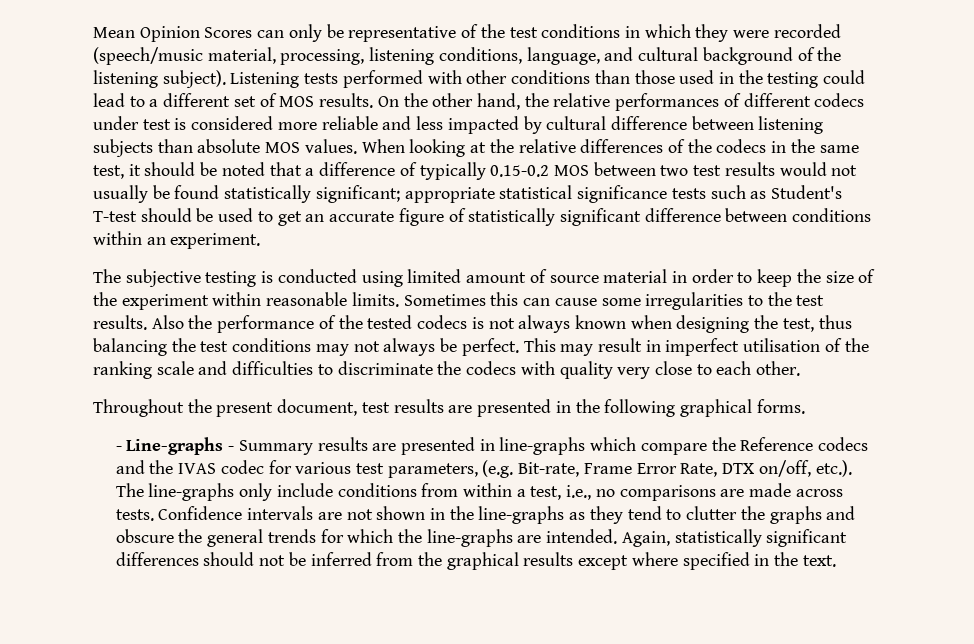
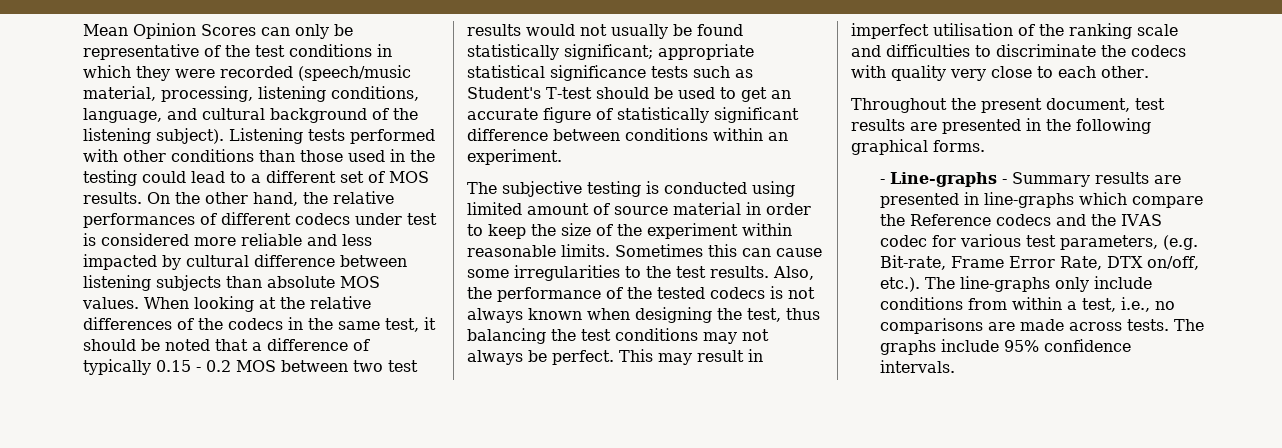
- When looking at the relative differences of the codecs in the same test, it should be noted that a difference of typically 0.15-0.2 MOS between two test results would not usually be found statistically significant; appropriate statistical significance tests such as Student's T-test should be used to get an accurate figure of statistically significant difference between conditions within an experiment.
+ When looking at the relative differences of the codecs in the same test, it should be noted that a difference of typically 0.15 - 0.2 MOS between two test results would not usually be found statistically significant; appropriate statistical significance tests such as Student's T-test should be used to get an accurate figure of statistically significant difference between conditions within an experiment.
- Also the performance of the tested codecs is not always known when designing the test, thus balancing the test conditions may not always be perfect.
+ Also, the performance of the tested codecs is not always known when designing the test, thus balancing the test conditions may not always be perfect.
- Confidence intervals are not shown in the line-graphs as they tend to clutter the graphs and obscure the general trends for which the line-graphs are intended. Again, statistically significant differences should not be inferred from the graphical results except where specified in the text.
+ The graphs include 95% confidence intervals.

